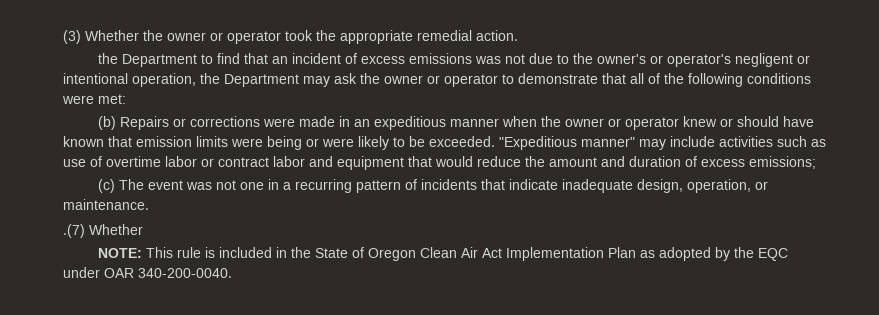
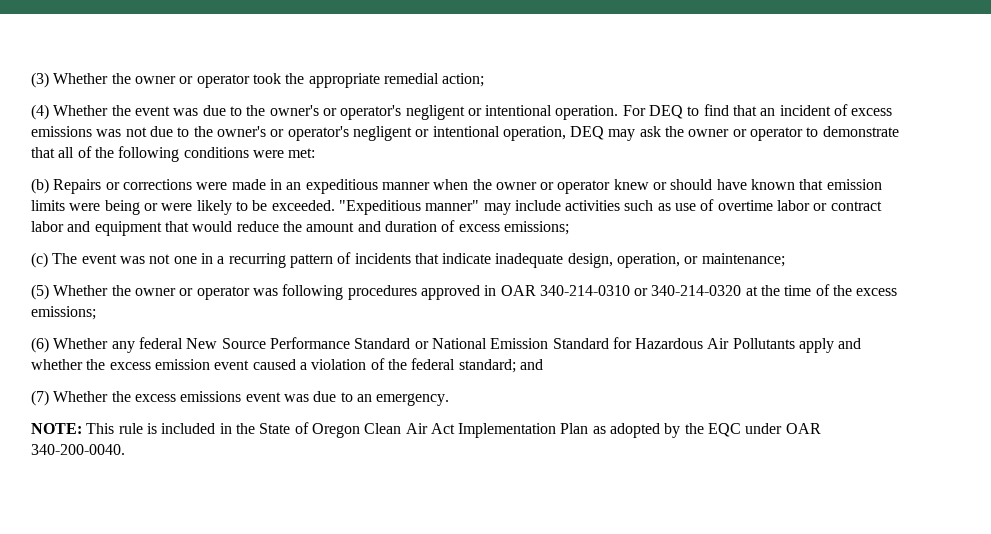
- (3) Whether the owner or operator took the appropriate remedial action.
- the Department to find that an incident of excess emissions was not due to the owner's or operator's negligent or intentional operation, the Department may ask the owner or operator to demonstrate that all of the following conditions were met:
+ (3) Whether the owner or operator took the appropriate remedial action;
+ (4) Whether the event was due to the owner's or operator's negligent or intentional operation. For DEQ to find that an incident of excess emissions was not due to the owner's or operator's negligent or intentional operation, DEQ may ask the owner or operator to demonstrate that all of the following conditions were met:
- (c) The event was not one in a recurring pattern of incidents that indicate inadequate design, operation, or maintenance.
- .(7) Whether
+ (c) The event was not one in a recurring pattern of incidents that indicate inadequate design, operation, or maintenance;
+ (5) Whether the owner or operator was following procedures approved in OAR 340-214-0310 or 340-214-0320 at the time of the excess emissions;
+ (6) Whether any federal New Source Performance Standard or National Emission Standard for Hazardous Air Pollutants apply and whether the excess emission event caused a violation of the federal standard; and
+ (7) Whether the excess emissions event was due to an emergency.

